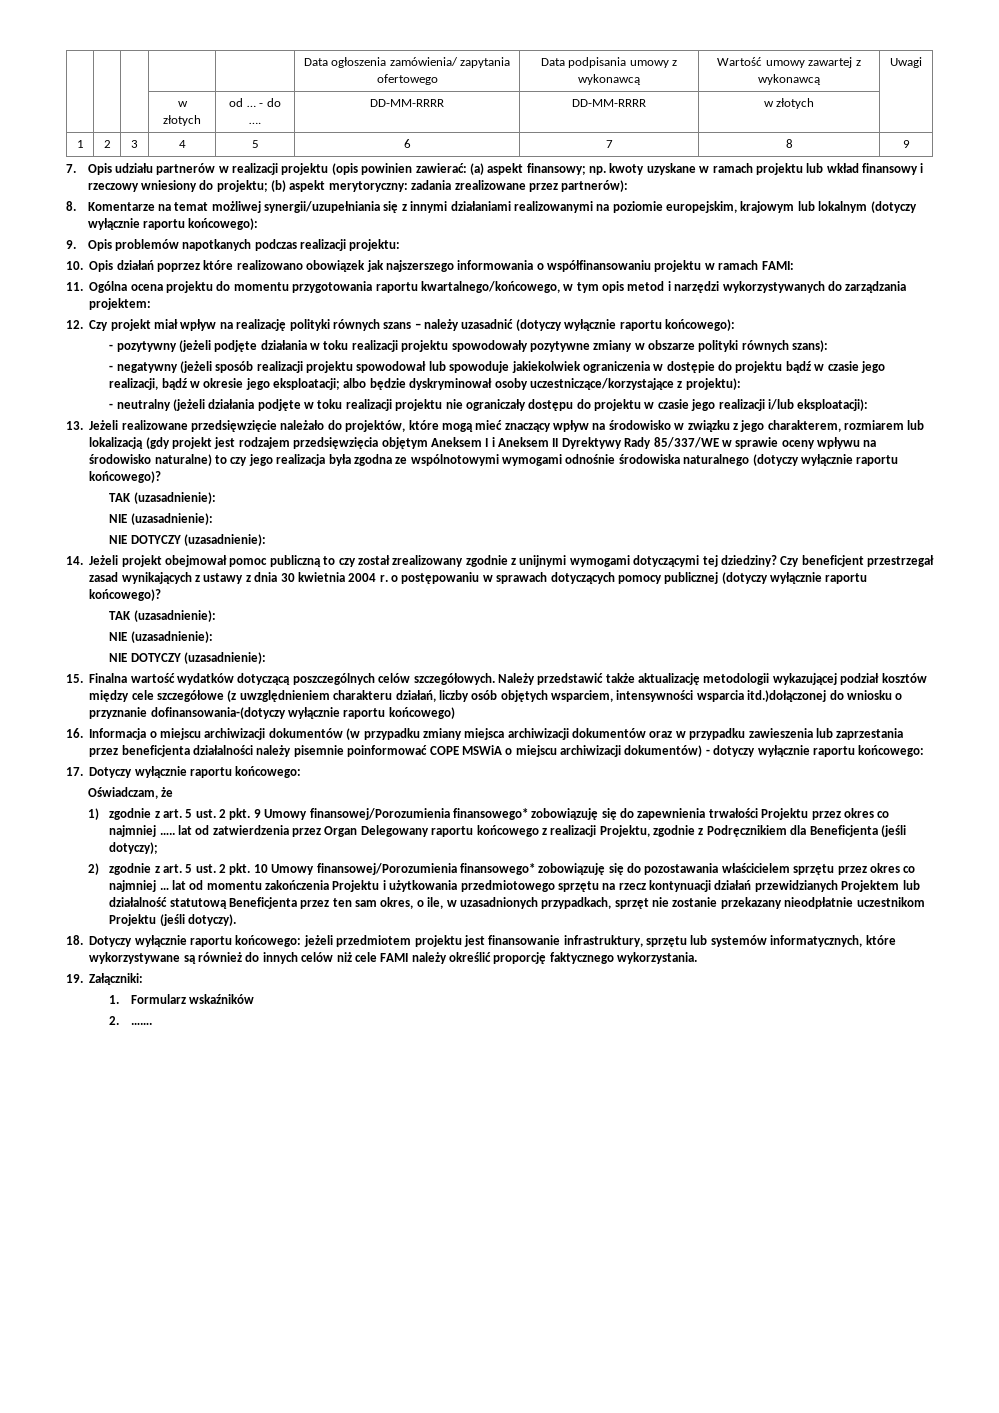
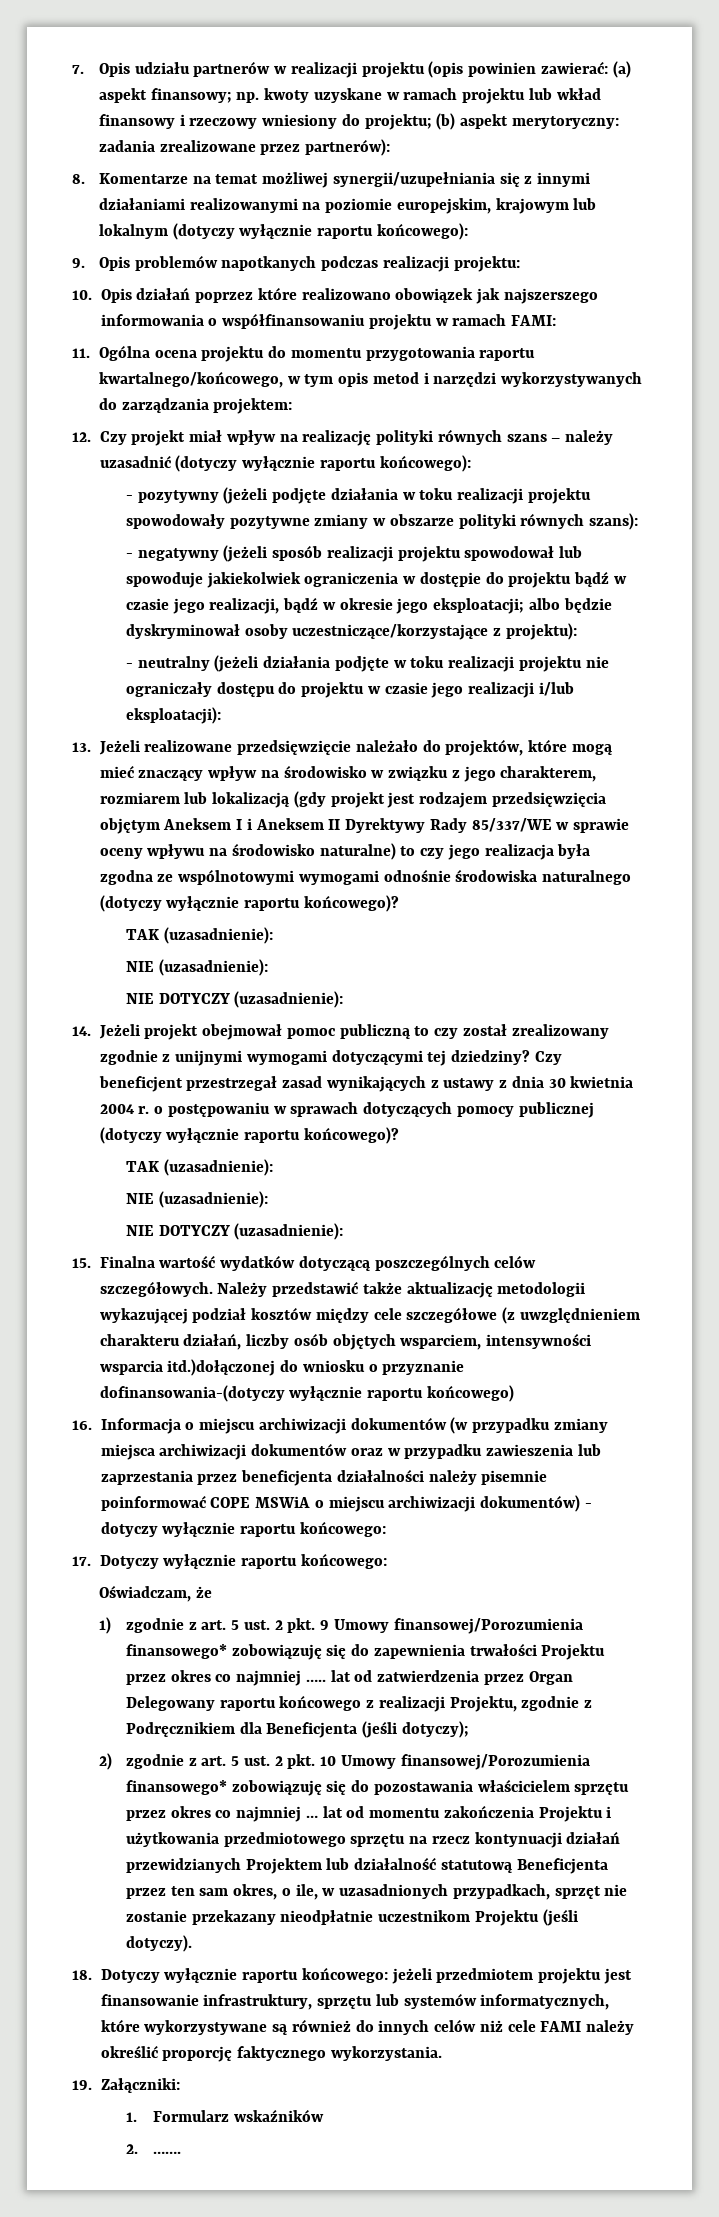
- | | | | | Data ogłoszenia zamówienia/ zapytania ofertowego | Data podpisania umowy z wykonawcą | Wartość umowy zawartej z wykonawcą | Uwagi
- | | | w złotych | od … - do …. | DD-MM-RRRR | DD-MM-RRRR | w złotych |
- 1 | 2 | 3 | 4 | 5 | 6 | 7 | 8 | 9

